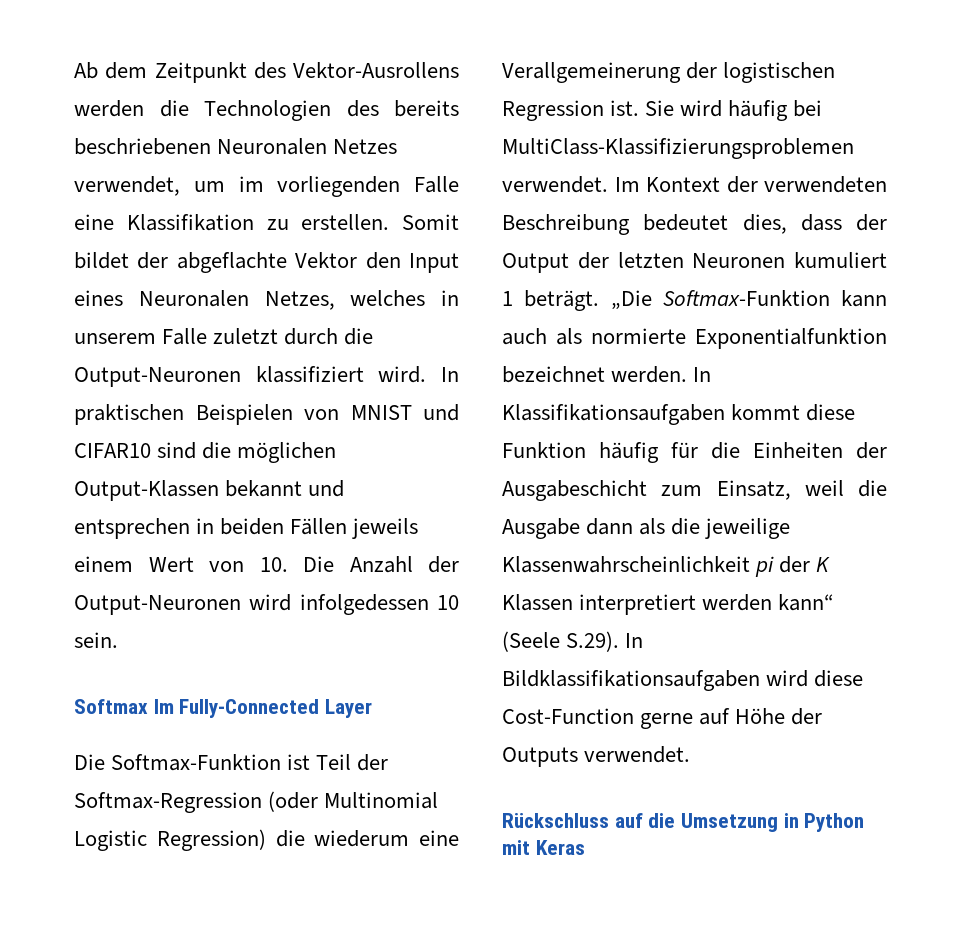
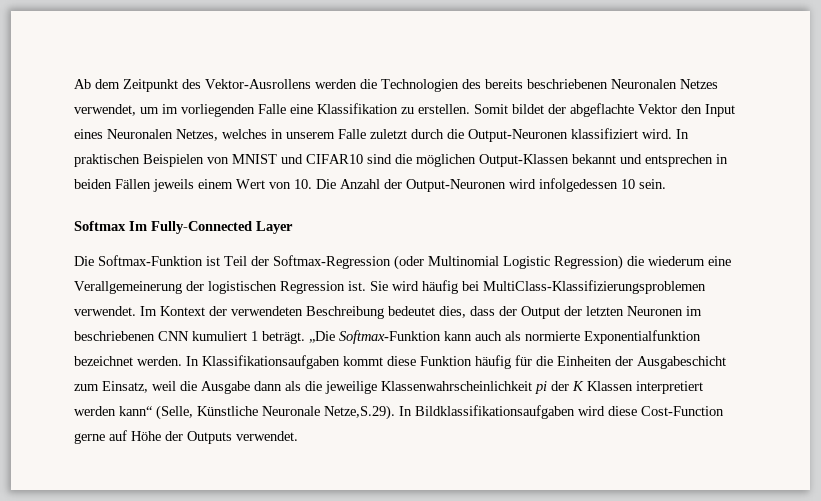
- Im Kontext der verwendeten Beschreibung bedeutet dies, dass der Output der letzten Neuronen kumuliert 1 beträgt.
+ Im Kontext der verwendeten Beschreibung bedeutet dies, dass der Output der letzten Neuronen im beschriebenen CNN kumuliert 1 beträgt.
- In Klassifikationsaufgaben kommt diese Funktion häufig für die Einheiten der Ausgabeschicht zum Einsatz, weil die Ausgabe dann als die jeweilige Klassenwahrscheinlichkeit pi der K Klassen interpretiert werden kann“ (Seele S.29). In Bildklassifikationsaufgaben wird diese Cost-Function gerne auf Höhe der Outputs verwendet.
+ In Klassifikationsaufgaben kommt diese Funktion häufig für die Einheiten der Ausgabeschicht zum Einsatz, weil die Ausgabe dann als die jeweilige Klassenwahrscheinlichkeit pi der K Klassen interpretiert werden kann“ (Selle, Künstliche Neuronale Netze,S.29). In Bildklassifikationsaufgaben wird diese Cost-Function gerne auf Höhe der Outputs verwendet.
- Rückschluss auf die Umsetzung in Python mit Keras

